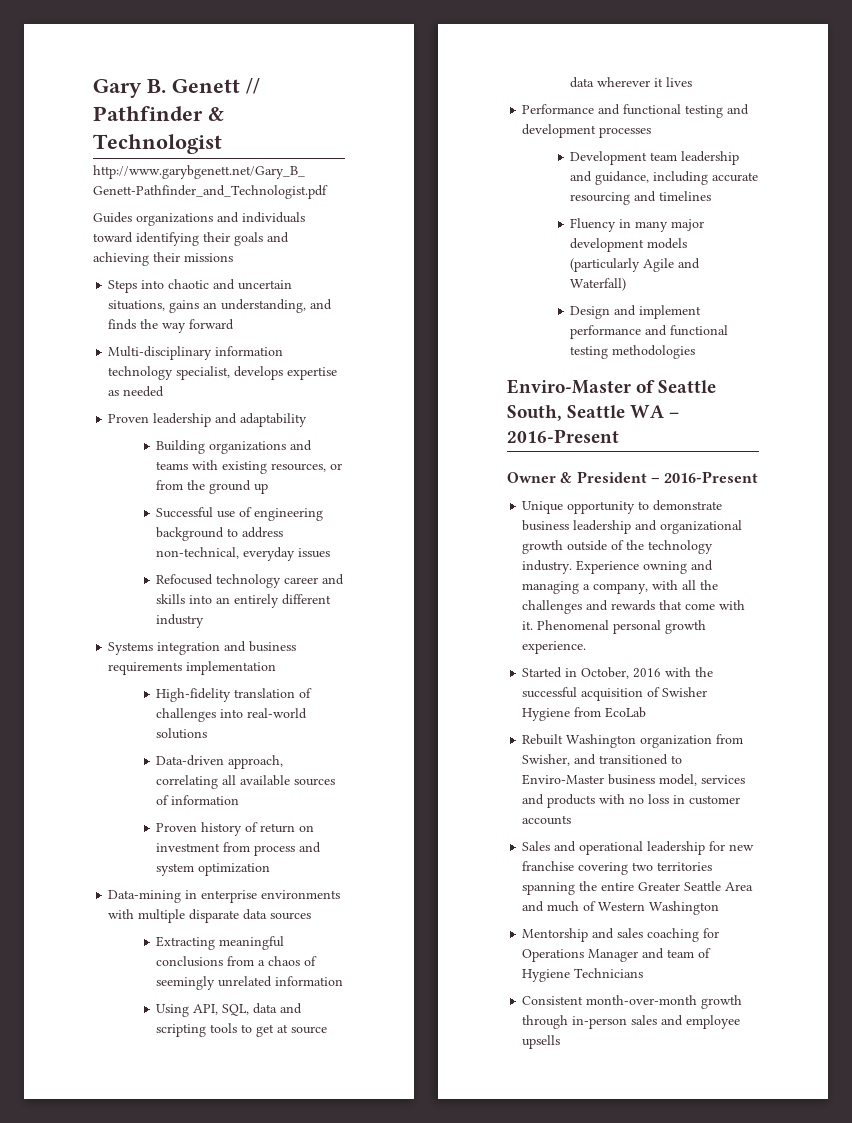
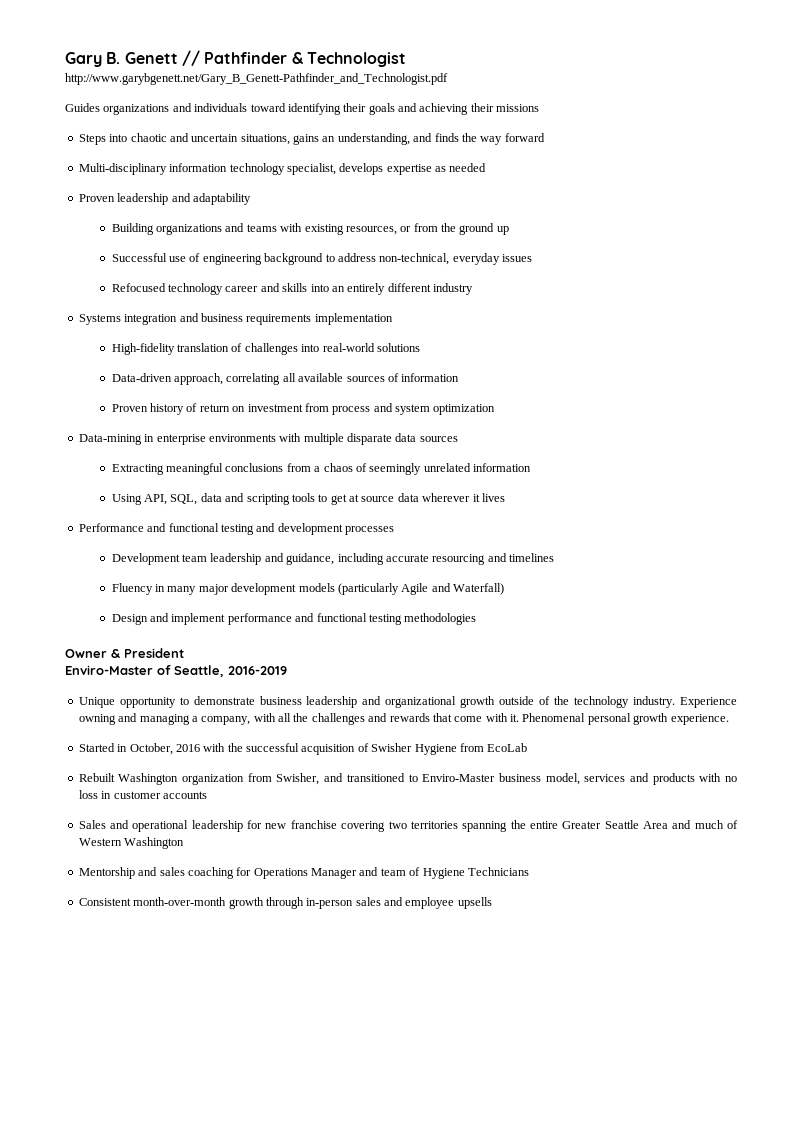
- Enviro-Master of Seattle South, Seattle WA – 2016-Present
- Owner & President – 2016-Present
+ Owner & President
+ Enviro-Master of Seattle, 2016-2019

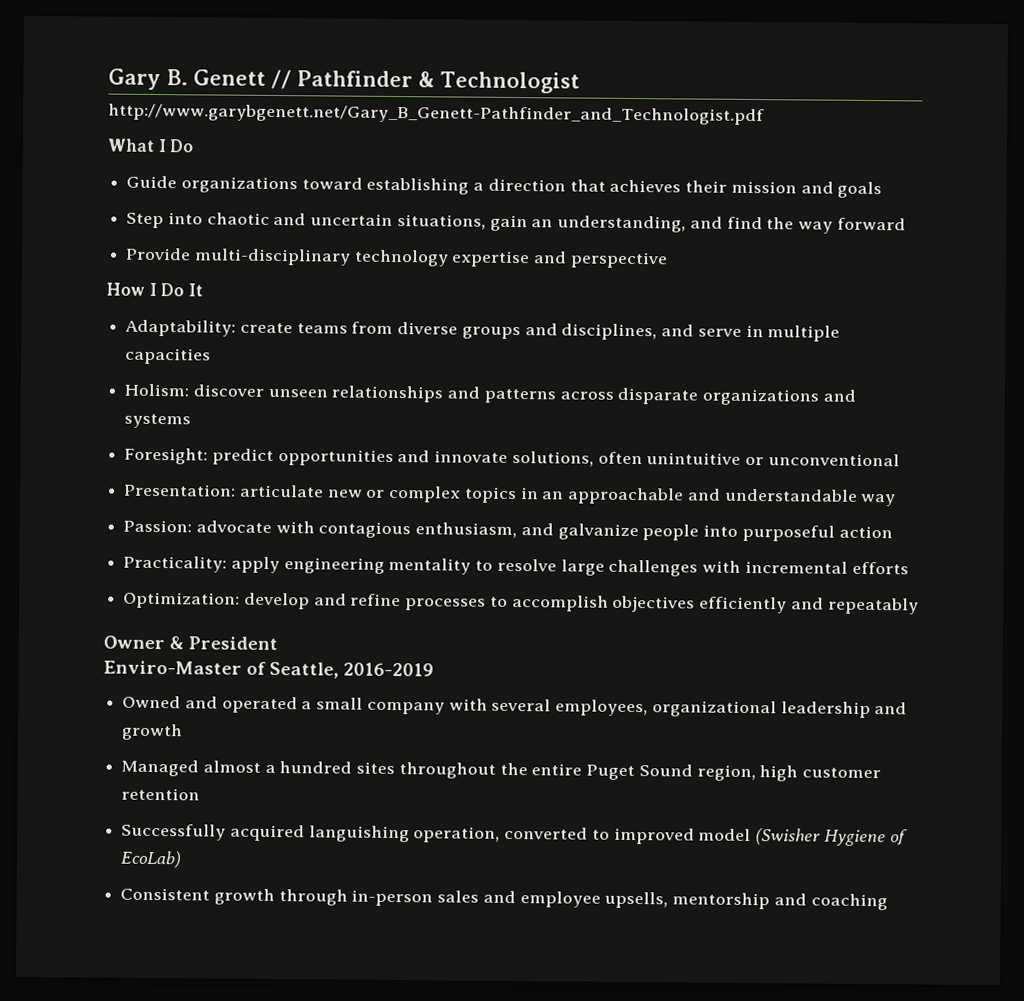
- Guides organizations and individuals toward identifying their goals and achieving their missions
- Steps into chaotic and uncertain situations, gains an understanding, and finds the way forward
+ What I Do
+ Guide organizations toward establishing a direction that achieves their mission and goals
+ Step into chaotic and uncertain situations, gain an understanding, and find the way forward
- Multi-disciplinary information technology specialist, develops expertise as needed
- Proven leadership and adaptability
- Building organizations and teams with existing resources, or from the ground up
- Successful use of engineering background to address non-technical, everyday issues
- Refocused technology career and skills into an entirely different industry
- Systems integration and business requirements implementation
- High-fidelity translation of challenges into real-world solutions
- Data-driven approach, correlating all available sources of information
- Proven history of return on investment from process and system optimization
- Data-mining in enterprise environments with multiple disparate data sources
- Extracting meaningful conclusions from a chaos of seemingly unrelated information
- Using API, SQL, data and scripting tools to get at source data wherever it lives
- Performance and functional testing and development processes
- Development team leadership and guidance, including accurate resourcing and timelines
- Fluency in many major development models (particularly Agile and Waterfall)
- Design and implement performance and functional testing methodologies
+ Provide multi-disciplinary technology expertise and perspective
+ How I Do It
+ Adaptability: create teams from diverse groups and disciplines, and serve in multiple capacities
+ Holism: discover unseen relationships and patterns across disparate organizations and systems
+ Foresight: predict opportunities and innovate solutions, often unintuitive or unconventional
+ Presentation: articulate new or complex topics in an approachable and understandable way
+ Passion: advocate with contagious enthusiasm, and galvanize people into purposeful action
+ Practicality: apply engineering mentality to resolve large challenges with incremental efforts
+ Optimization: develop and refine processes to accomplish objectives efficiently and repeatably
- Unique opportunity to demonstrate business leadership and organizational growth outside of the technology industry. Experience owning and managing a company, with all the challenges and rewards that come with it. Phenomenal personal growth experience.
- Started in October, 2016 with the successful acquisition of Swisher Hygiene from EcoLab
- Rebuilt Washington organization from Swisher, and transitioned to Enviro-Master business model, services and products with no loss in customer accounts
- Sales and operational leadership for new franchise covering two territories spanning the entire Greater Seattle Area and much of Western Washington
- Mentorship and sales coaching for Operations Manager and team of Hygiene Technicians
+ Owned and operated a small company with several employees, organizational leadership and growth
+ Managed almost a hundred sites throughout the entire Puget Sound region, high customer retention
+ Successfully acquired languishing operation, converted to improved model (Swisher Hygiene of EcoLab)
- Consistent month-over-month growth through in-person sales and employee upsells
+ Consistent growth through in-person sales and employee upsells, mentorship and coaching

